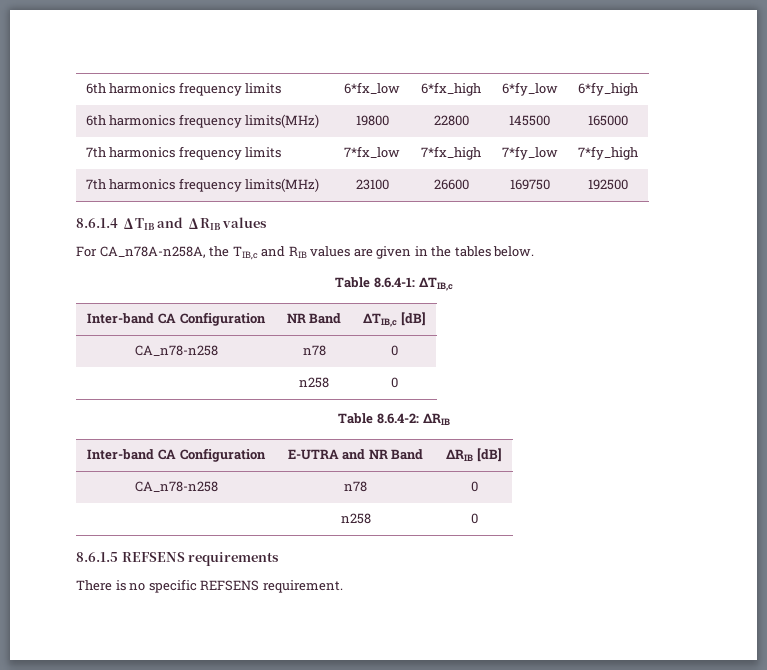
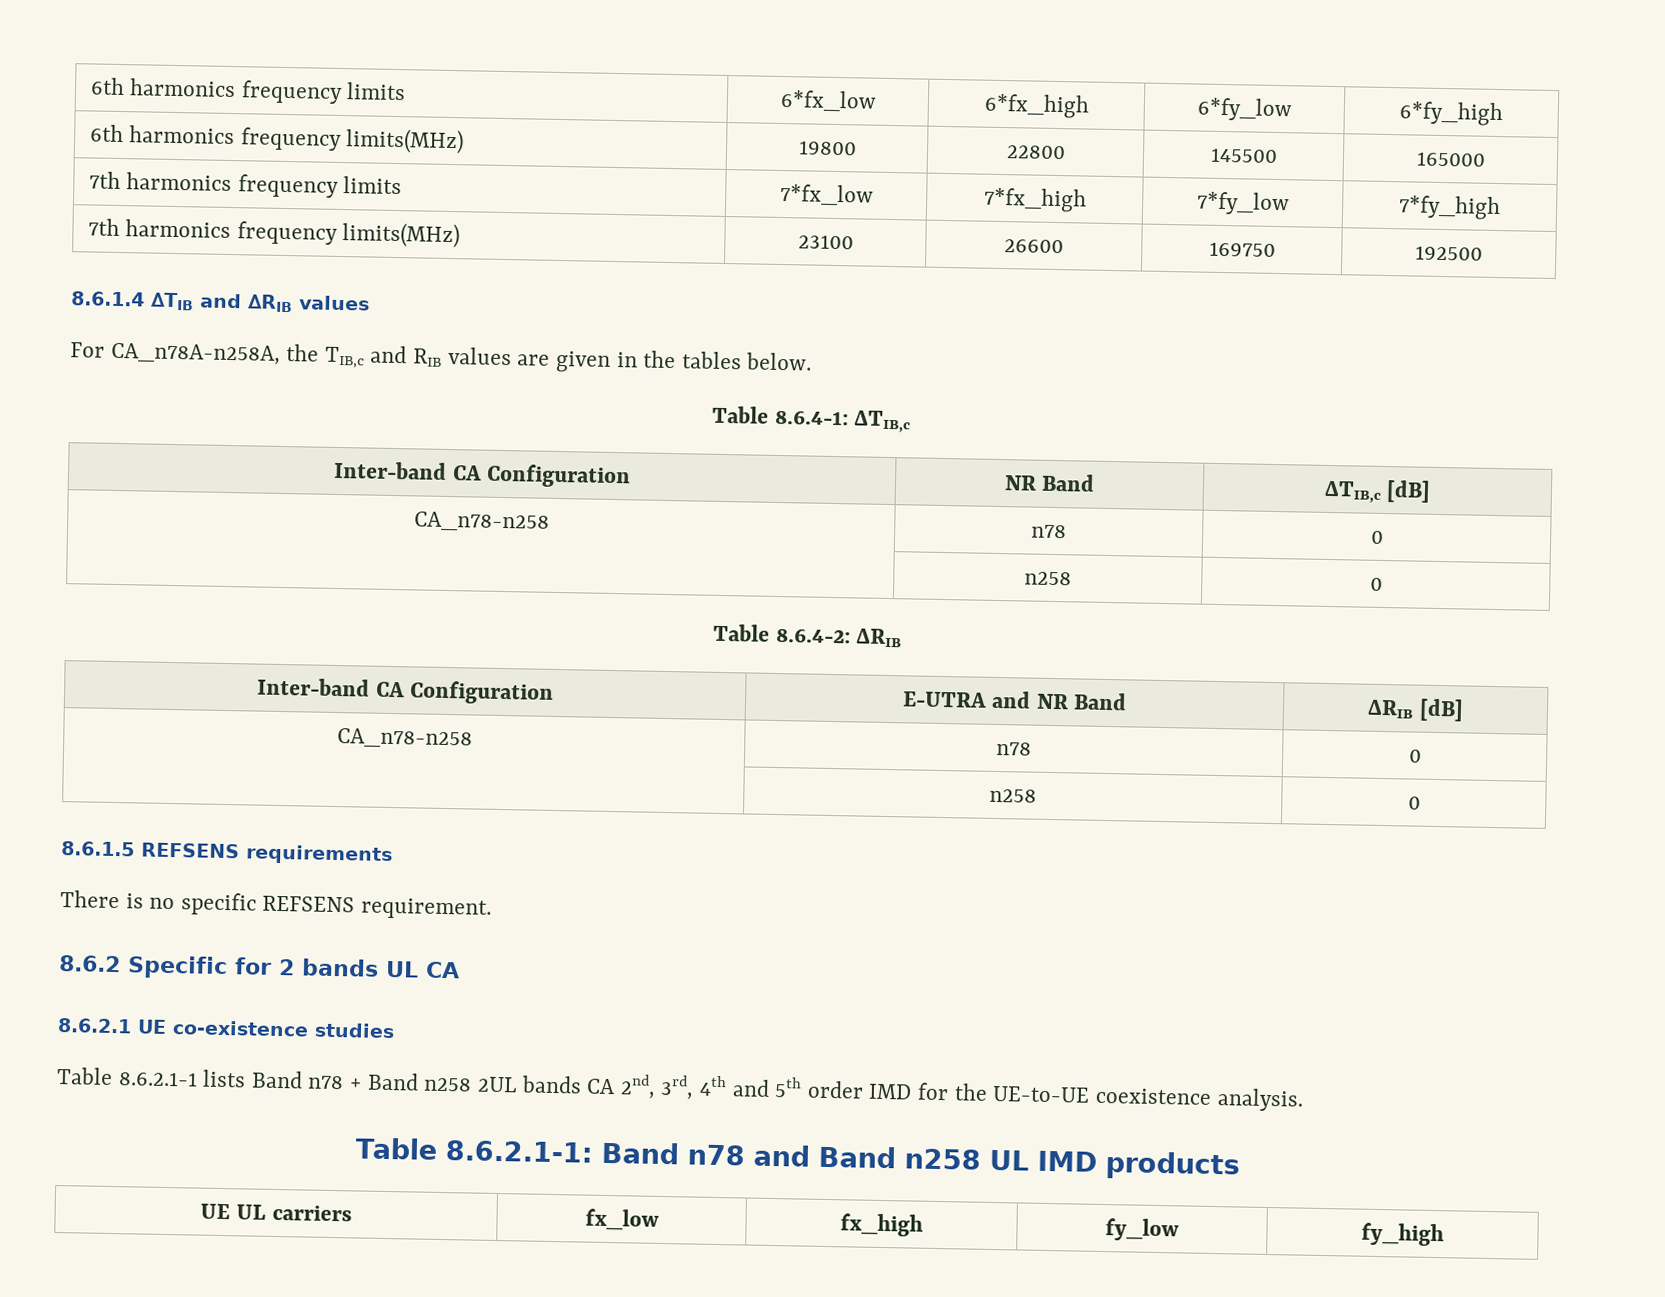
+ 8.6.2 Specific for 2 bands UL CA
+ 8.6.2.1 UE co-existence studies
+ Table 8.6.2.1-1 lists Band n78 + Band n258 2UL bands CA 2nd, 3rd, 4th and 5th order IMD for the UE-to-UE coexistence analysis.
+ Table 8.6.2.1-1: Band n78 and Band n258 UL IMD products
+ UE UL carriers | fx_low | fx_high | fy_low | fy_high

